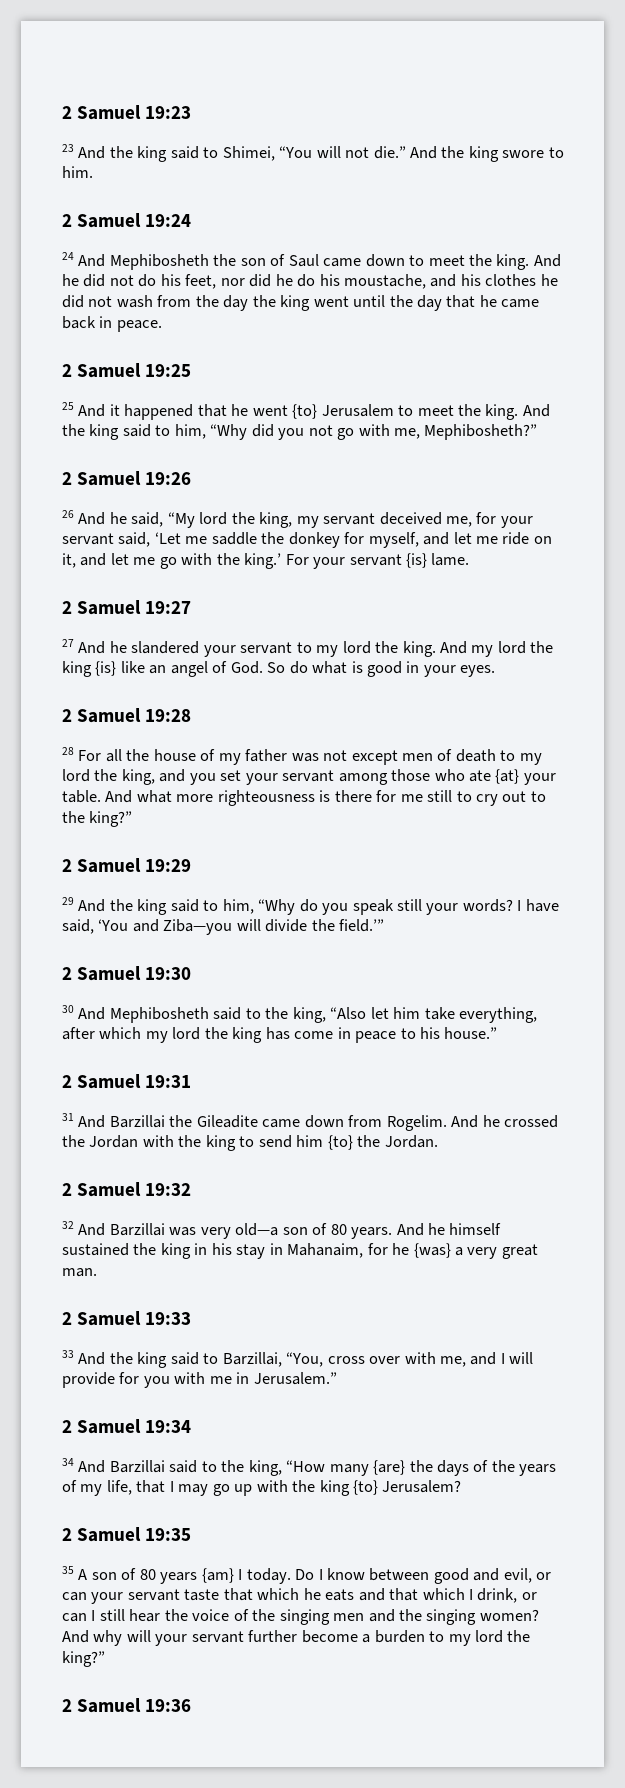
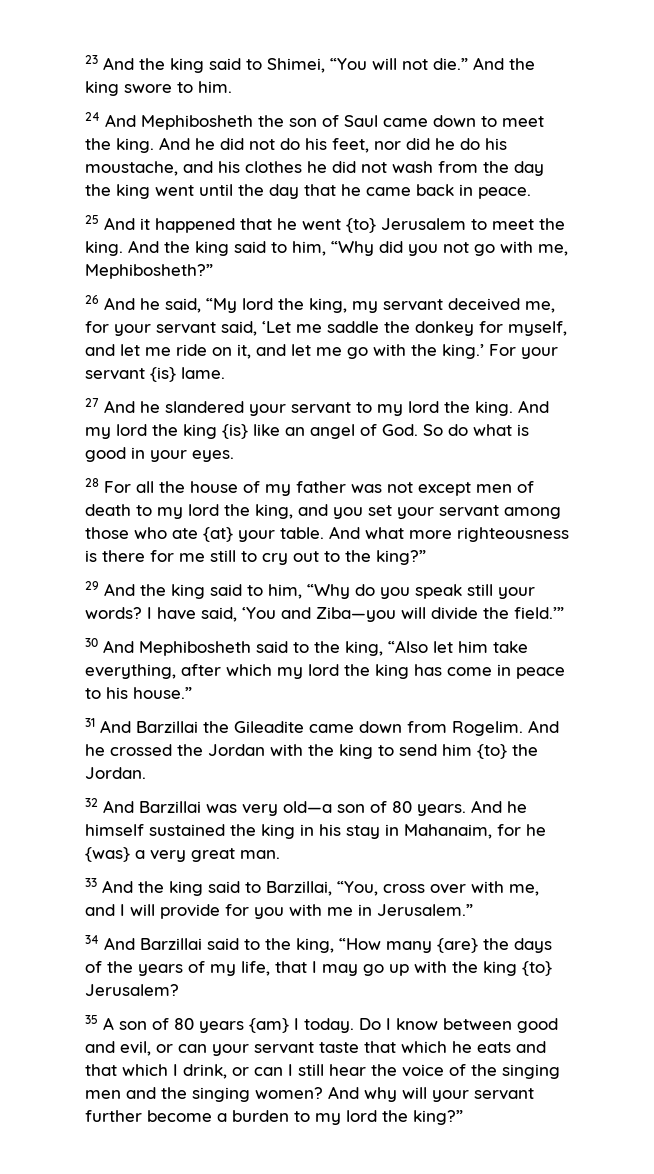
- 2 Samuel 19:23
- 2 Samuel 19:24
- 2 Samuel 19:25
- 2 Samuel 19:26
- 2 Samuel 19:27
- 2 Samuel 19:28
- 2 Samuel 19:29
- 2 Samuel 19:30
- 2 Samuel 19:31
- 2 Samuel 19:32
- 2 Samuel 19:33
- 2 Samuel 19:34
- 2 Samuel 19:35
- 2 Samuel 19:36

